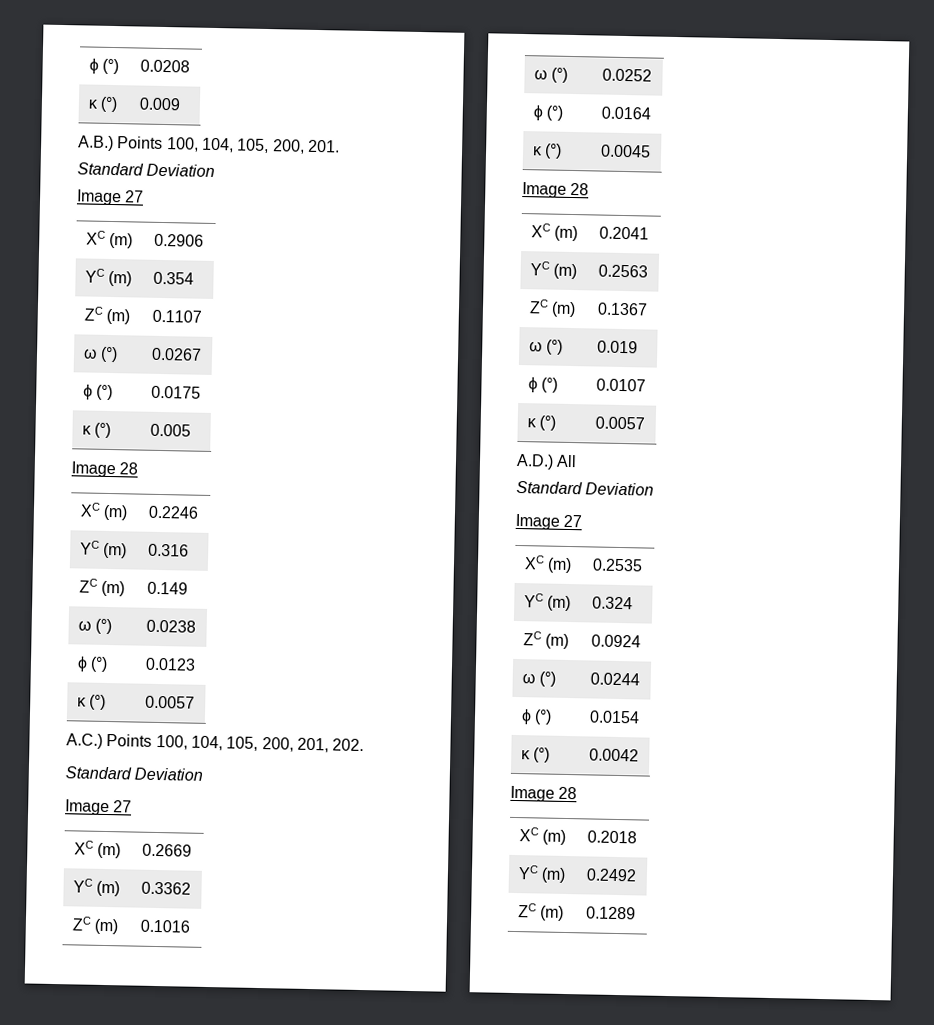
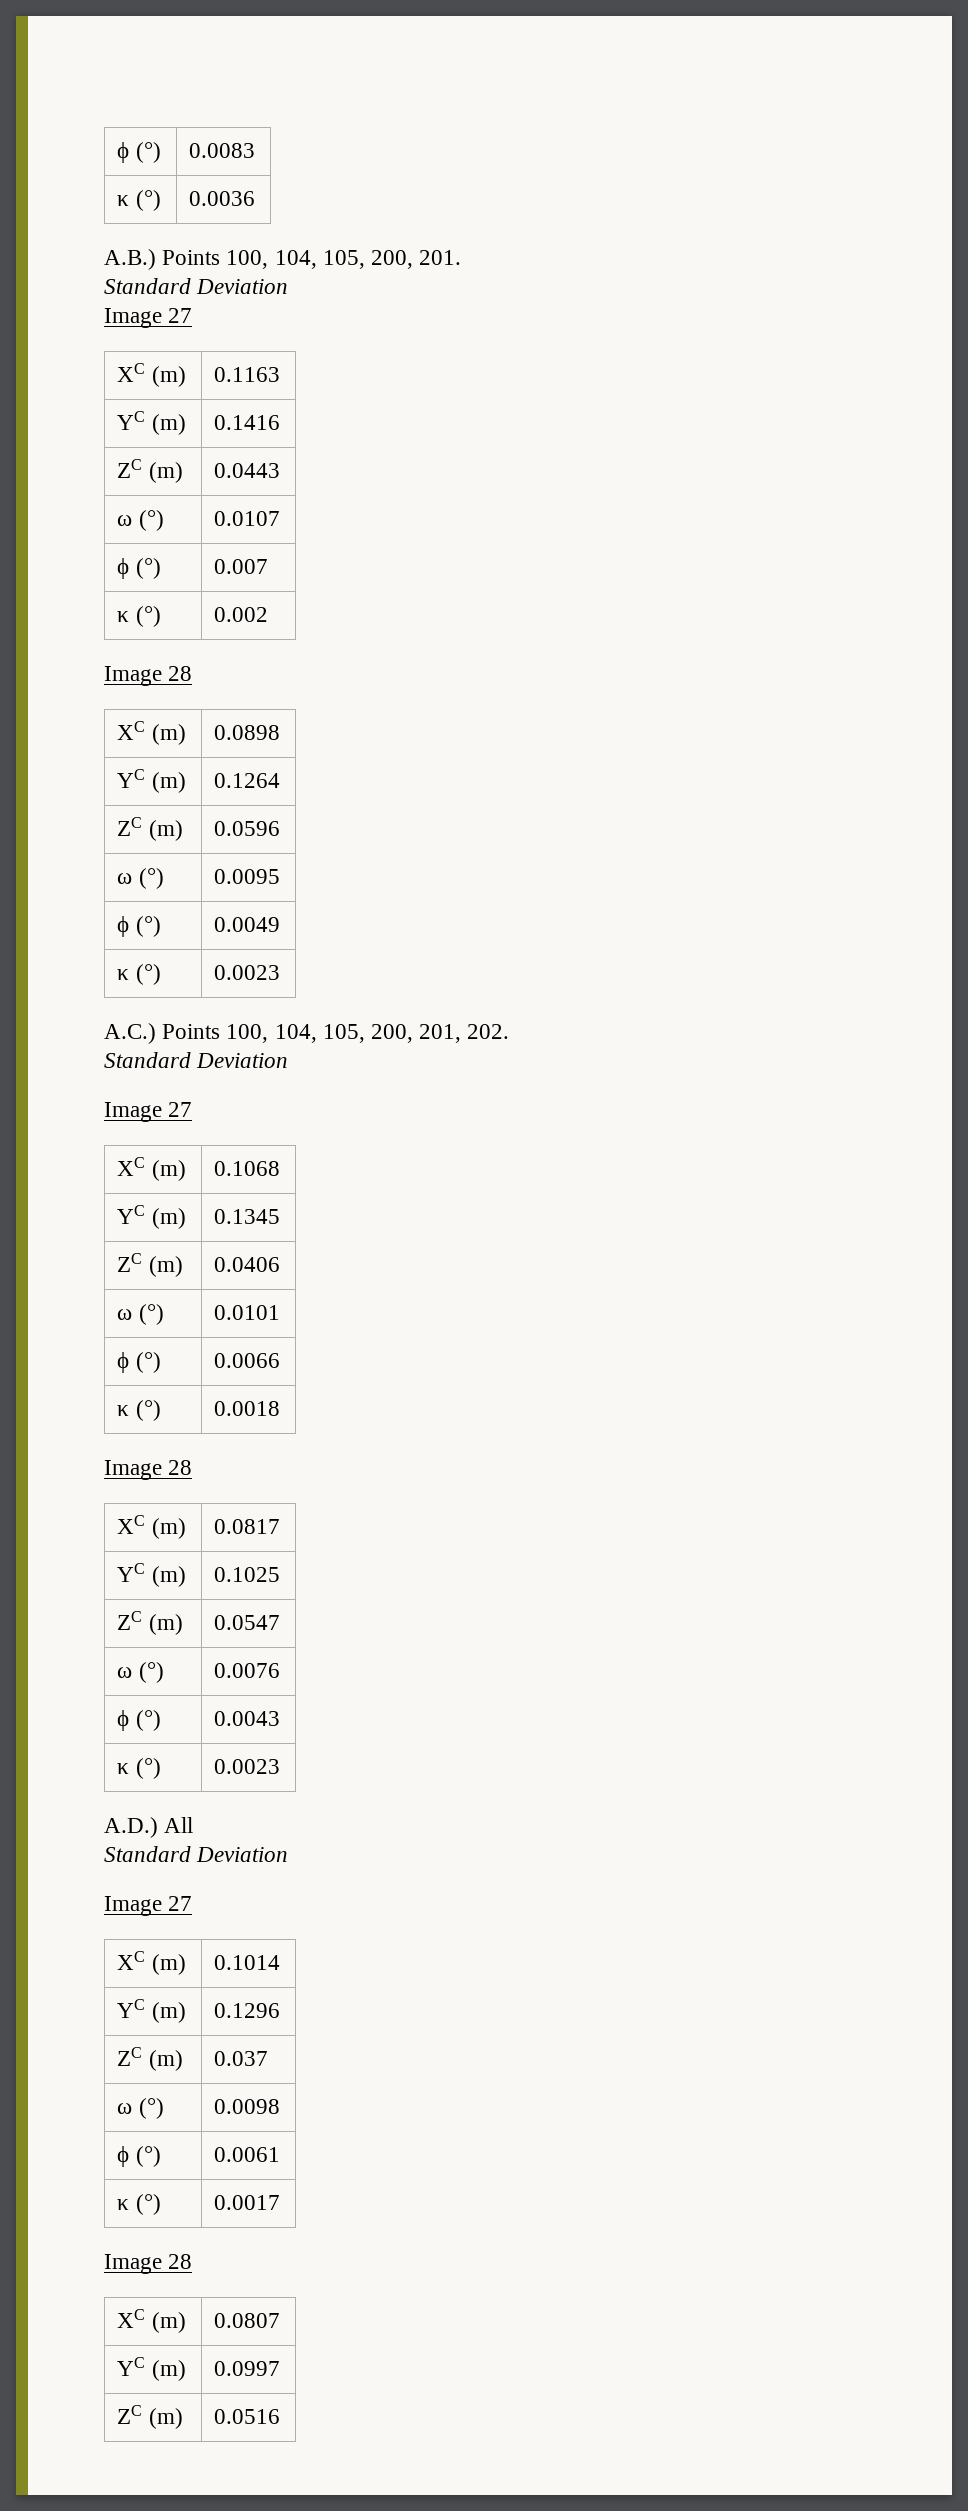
- ϕ (°) | 0.0208
- κ (°) | 0.009
+ ϕ (°) | 0.0083
+ κ (°) | 0.0036
- XC (m) | 0.2906
- YC (m) | 0.354
- ZC (m) | 0.1107
- ω (°) | 0.0267
- ϕ (°) | 0.0175
- κ (°) | 0.005
+ XC (m) | 0.1163
+ YC (m) | 0.1416
+ ZC (m) | 0.0443
+ ω (°) | 0.0107
+ ϕ (°) | 0.007
+ κ (°) | 0.002
  Image 28
- XC (m) | 0.2246
- YC (m) | 0.316
- ZC (m) | 0.149
- ω (°) | 0.0238
- ϕ (°) | 0.0123
- κ (°) | 0.0057
+ XC (m) | 0.0898
+ YC (m) | 0.1264
+ ZC (m) | 0.0596
+ ω (°) | 0.0095
+ ϕ (°) | 0.0049
+ κ (°) | 0.0023
- XC (m) | 0.2669
- YC (m) | 0.3362
- ZC (m) | 0.1016
- ω (°) | 0.0252
- ϕ (°) | 0.0164
- κ (°) | 0.0045
+ XC (m) | 0.1068
+ YC (m) | 0.1345
+ ZC (m) | 0.0406
+ ω (°) | 0.0101
+ ϕ (°) | 0.0066
+ κ (°) | 0.0018
  Image 28
- XC (m) | 0.2041
- YC (m) | 0.2563
- ZC (m) | 0.1367
- ω (°) | 0.019
- ϕ (°) | 0.0107
- κ (°) | 0.0057
+ XC (m) | 0.0817
+ YC (m) | 0.1025
+ ZC (m) | 0.0547
+ ω (°) | 0.0076
+ ϕ (°) | 0.0043
+ κ (°) | 0.0023
- XC (m) | 0.2535
- YC (m) | 0.324
- ZC (m) | 0.0924
- ω (°) | 0.0244
- ϕ (°) | 0.0154
- κ (°) | 0.0042
+ XC (m) | 0.1014
+ YC (m) | 0.1296
+ ZC (m) | 0.037
+ ω (°) | 0.0098
+ ϕ (°) | 0.0061
+ κ (°) | 0.0017
  Image 28
- XC (m) | 0.2018
- YC (m) | 0.2492
- ZC (m) | 0.1289
+ XC (m) | 0.0807
+ YC (m) | 0.0997
+ ZC (m) | 0.0516

